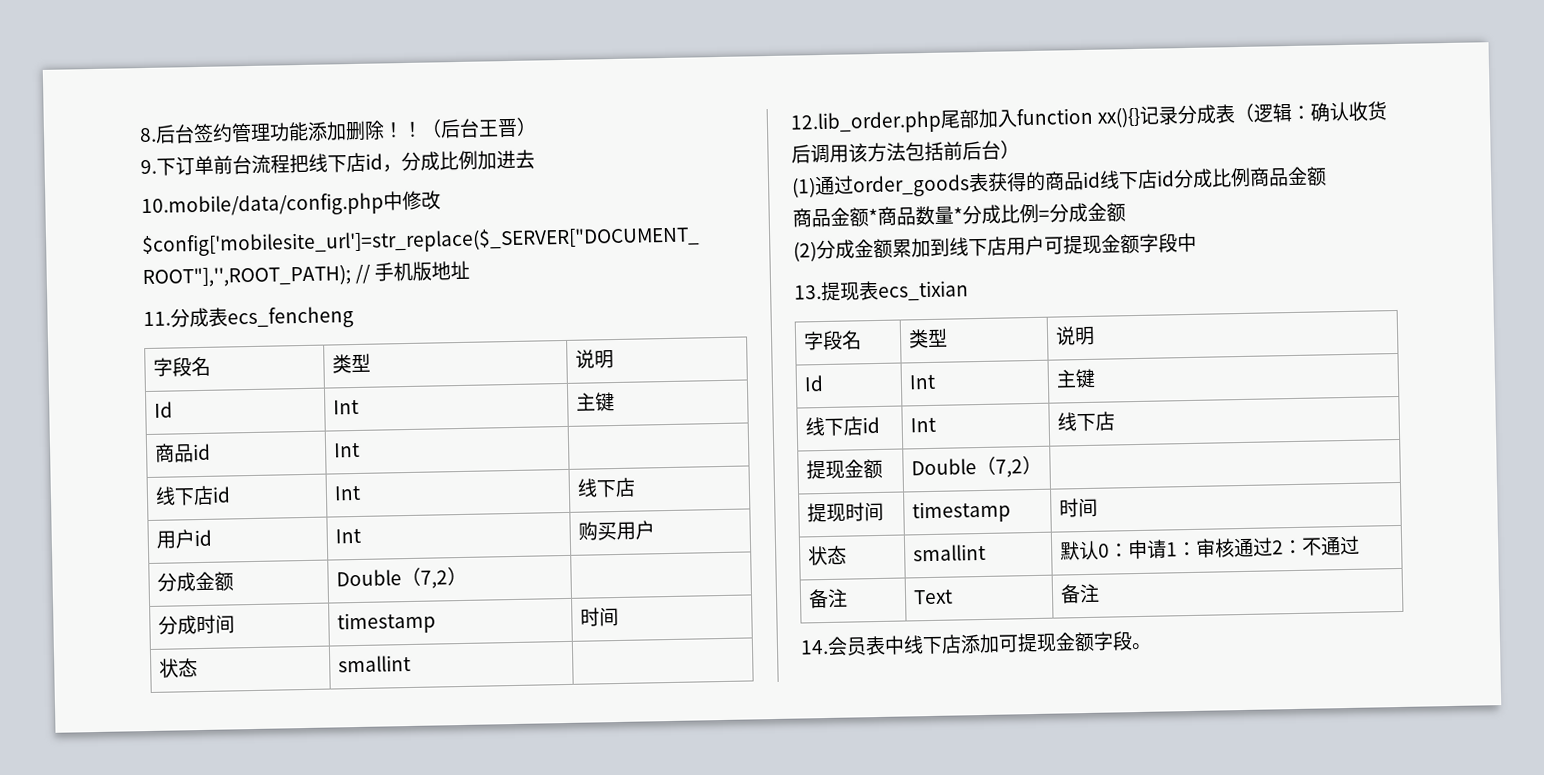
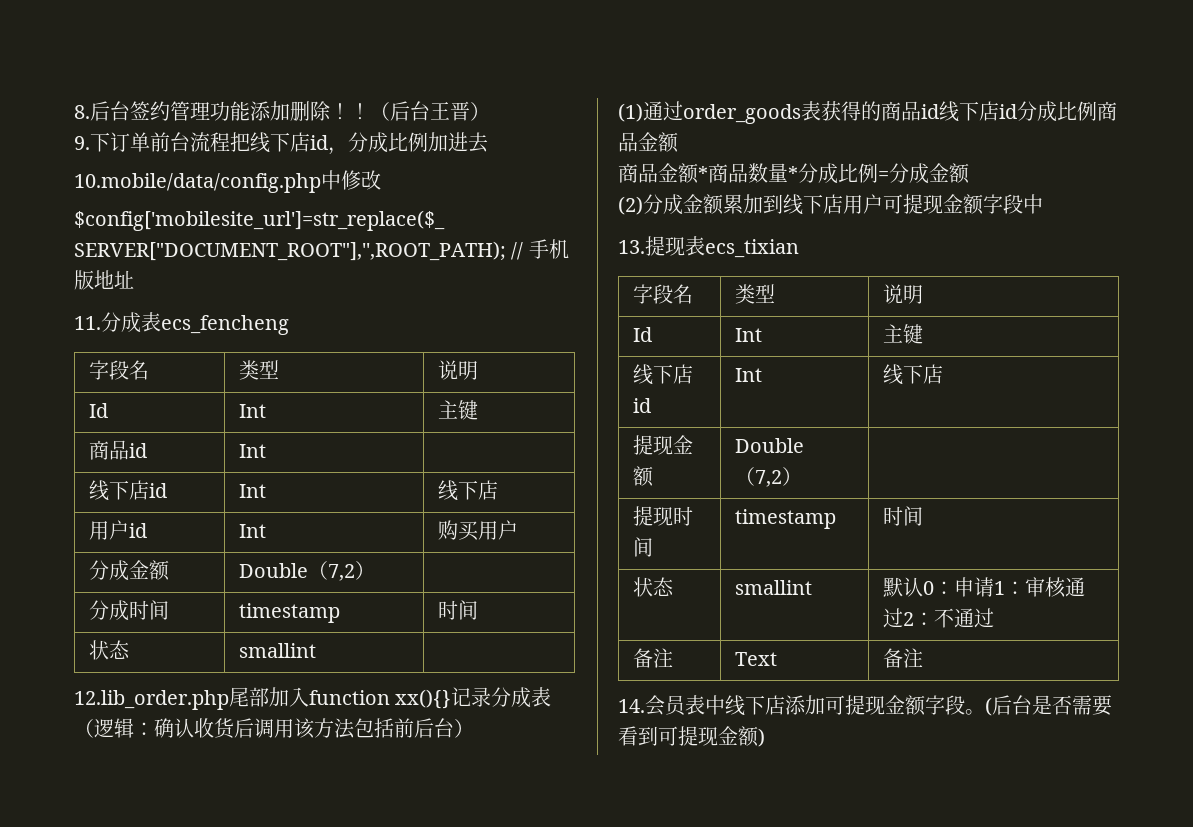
+ (后台是否需要看到可提现金额)

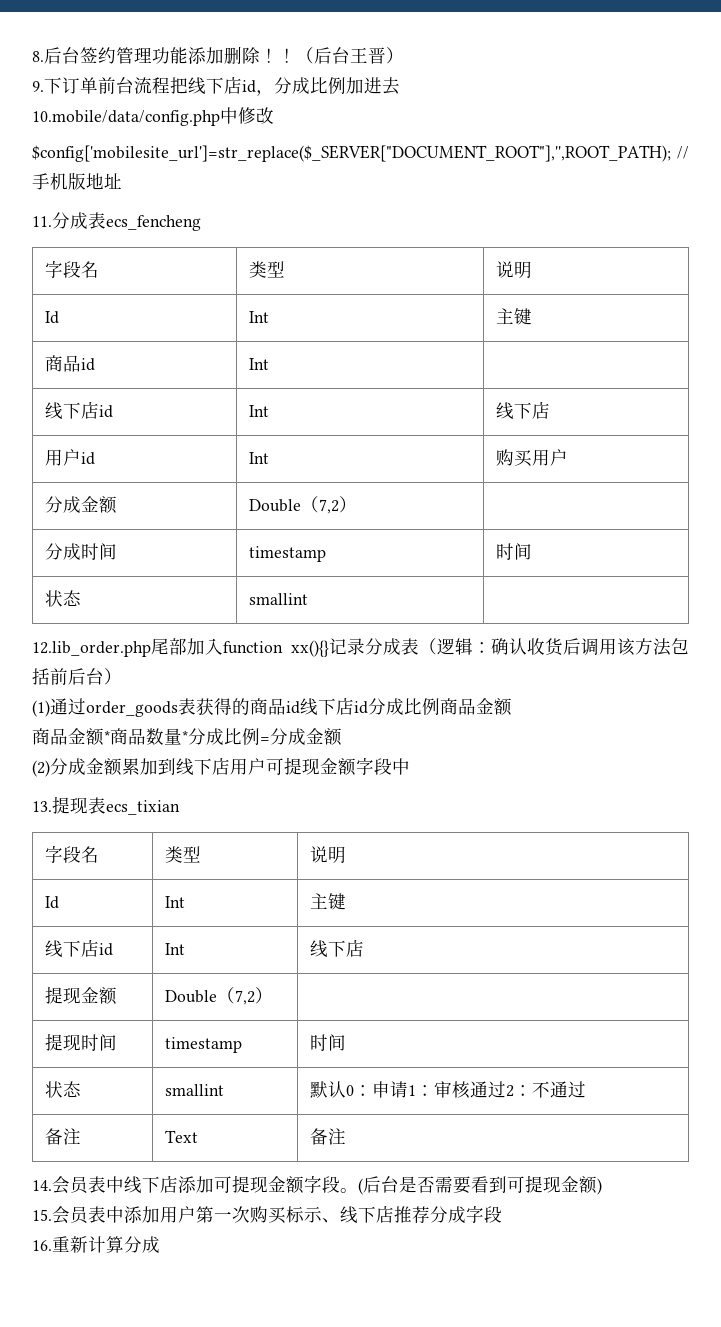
+ 15.会员表中添加用户第一次购买标示、线下店推荐分成字段
+ 16.重新计算分成

